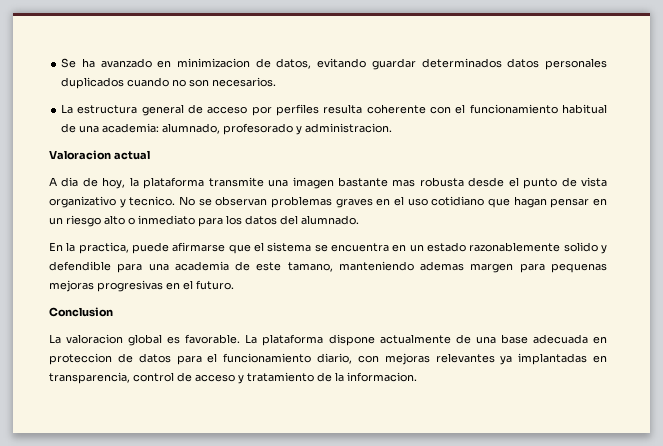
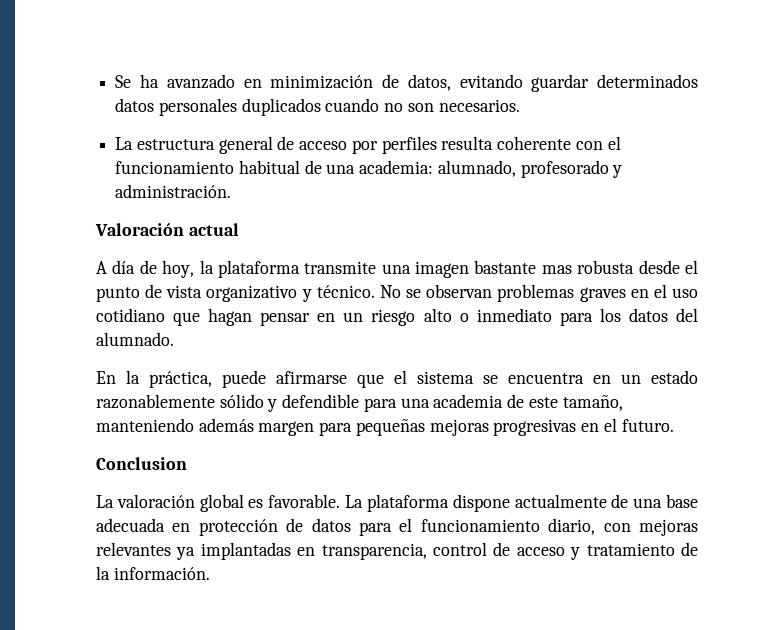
- Se ha avanzado en minimizacion de datos, evitando guardar determinados datos personales duplicados cuando no son necesarios.
+ Se ha avanzado en minimización de datos, evitando guardar determinados datos personales duplicados cuando no son necesarios.
- La estructura general de acceso por perfiles resulta coherente con el funcionamiento habitual de una academia: alumnado, profesorado y administracion.
- Valoracion actual
+ La estructura general de acceso por perfiles resulta coherente con el funcionamiento habitual de una academia: alumnado, profesorado y administración.
+ Valoración actual
- A dia de hoy, la plataforma transmite una imagen bastante mas robusta desde el punto de vista organizativo y tecnico.
+ A día de hoy, la plataforma transmite una imagen bastante mas robusta desde el punto de vista organizativo y técnico.
- En la practica, puede afirmarse que el sistema se encuentra en un estado razonablemente solido y defendible para una academia de este tamano, manteniendo ademas margen para pequenas mejoras progresivas en el futuro.
+ En la práctica, puede afirmarse que el sistema se encuentra en un estado razonablemente sólido y defendible para una academia de este tamaño, manteniendo además margen para pequeñas mejoras progresivas en el futuro.
- La valoracion global es favorable.
+ La valoración global es favorable.
- La plataforma dispone actualmente de una base adecuada en proteccion de datos para el funcionamiento diario, con mejoras relevantes ya implantadas en transparencia, control de acceso y tratamiento de la informacion.
+ La plataforma dispone actualmente de una base adecuada en protección de datos para el funcionamiento diario, con mejoras relevantes ya implantadas en transparencia, control de acceso y tratamiento de la información.

